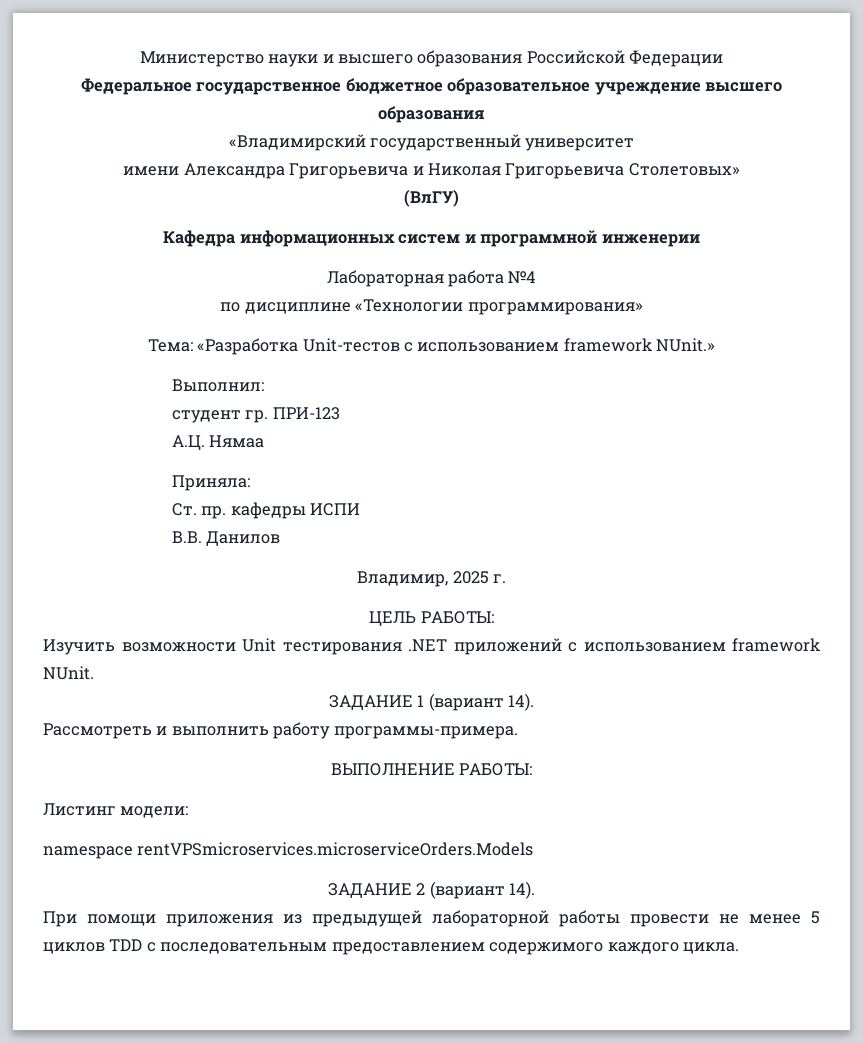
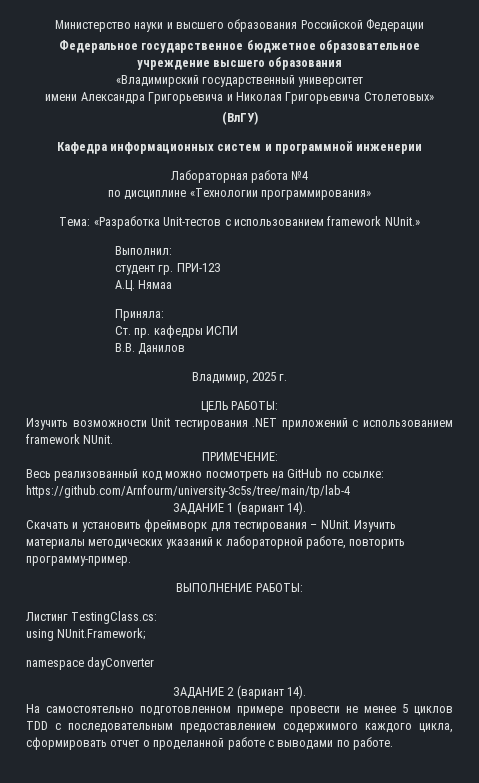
+ ПРИМЕЧЕНИЕ:
+ Весь реализованный код можно посмотреть на GitHub по ссылке: https://github.com/Arnfourm/university-3c5s/tree/main/tp/lab-4
  ЗАДАНИЕ 1 (вариант 14).
- Рассмотреть и выполнить работу программы-примера.
+ Скачать и установить фреймворк для тестирования – NUnit. Изучить материалы методических указаний к лабораторной работе, повторить программу-пример.
- Листинг модели:
+ Листинг TestingClass.cs:
+ using NUnit.Framework;
- namespace rentVPSmicroservices.microserviceOrders.Models
+ namespace dayConverter
- При помощи приложения из предыдущей лабораторной работы провести не менее 5 циклов TDD с последовательным предоставлением содержимого каждого цикла.
+ На самостоятельно подготовленном примере провести не менее 5 циклов TDD с последовательным предоставлением содержимого каждого цикла, сформировать отчет о проделанной работе с выводами по работе.

